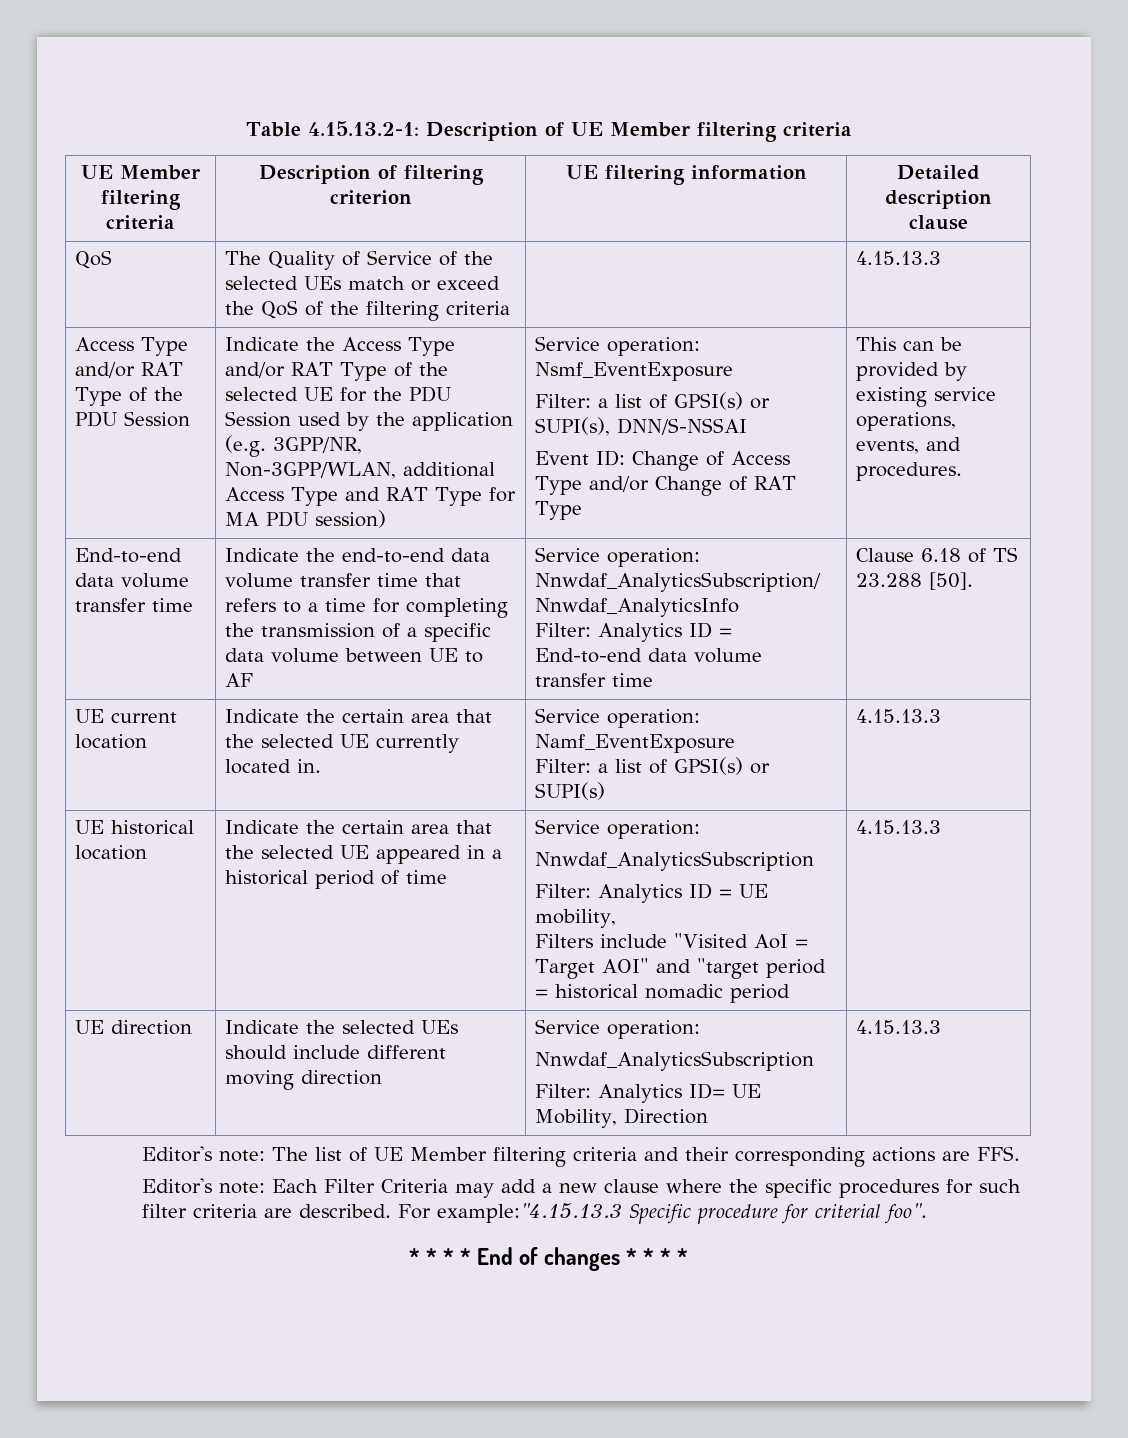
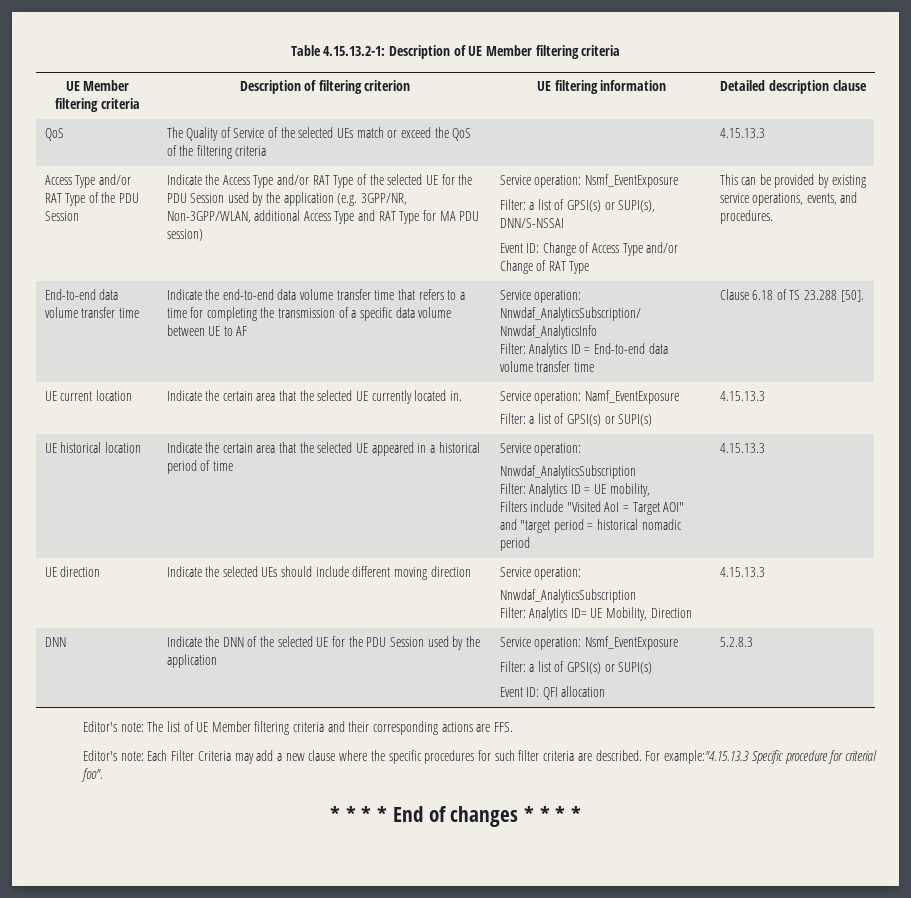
+ DNN | Indicate the DNN of the selected UE for the PDU Session used by the application | Service operation: Nsmf_EventExposure
+ Filter: a list of GPSI(s) or SUPI(s)
+ Event ID: QFI allocation | 5.2.8.3

